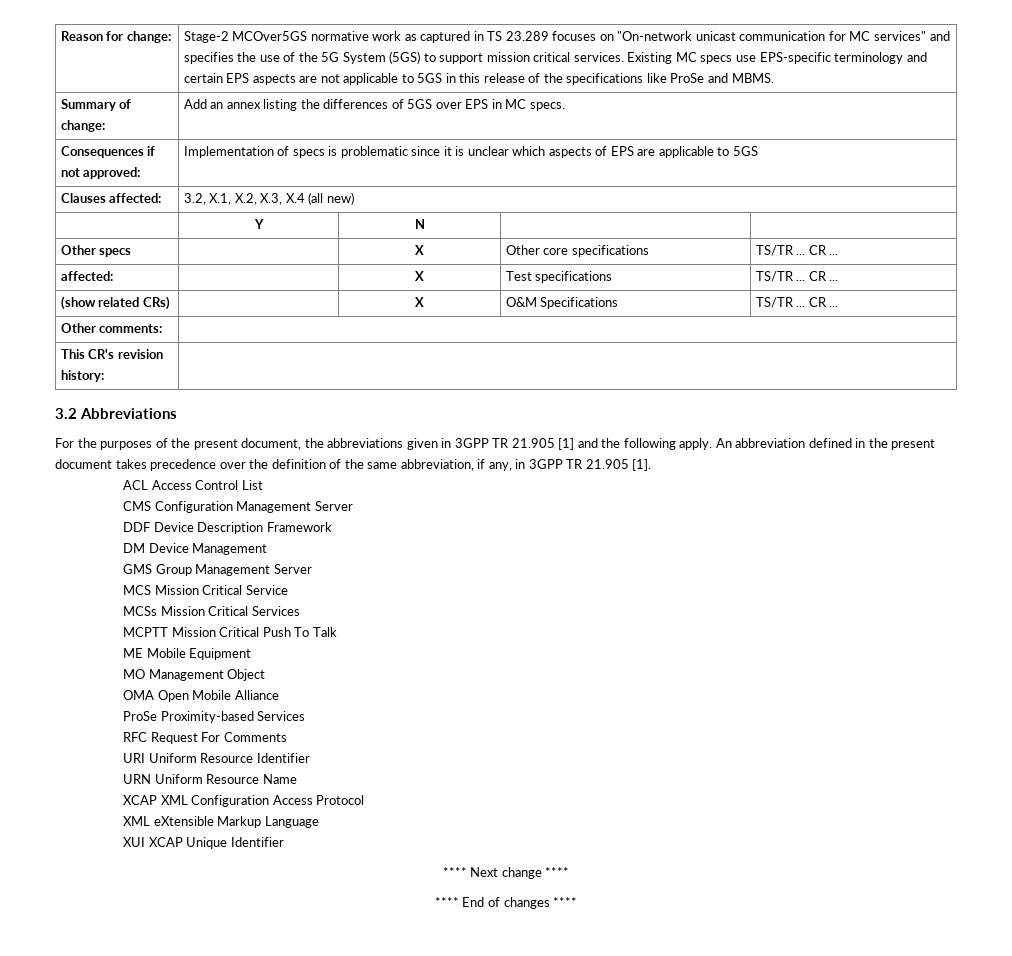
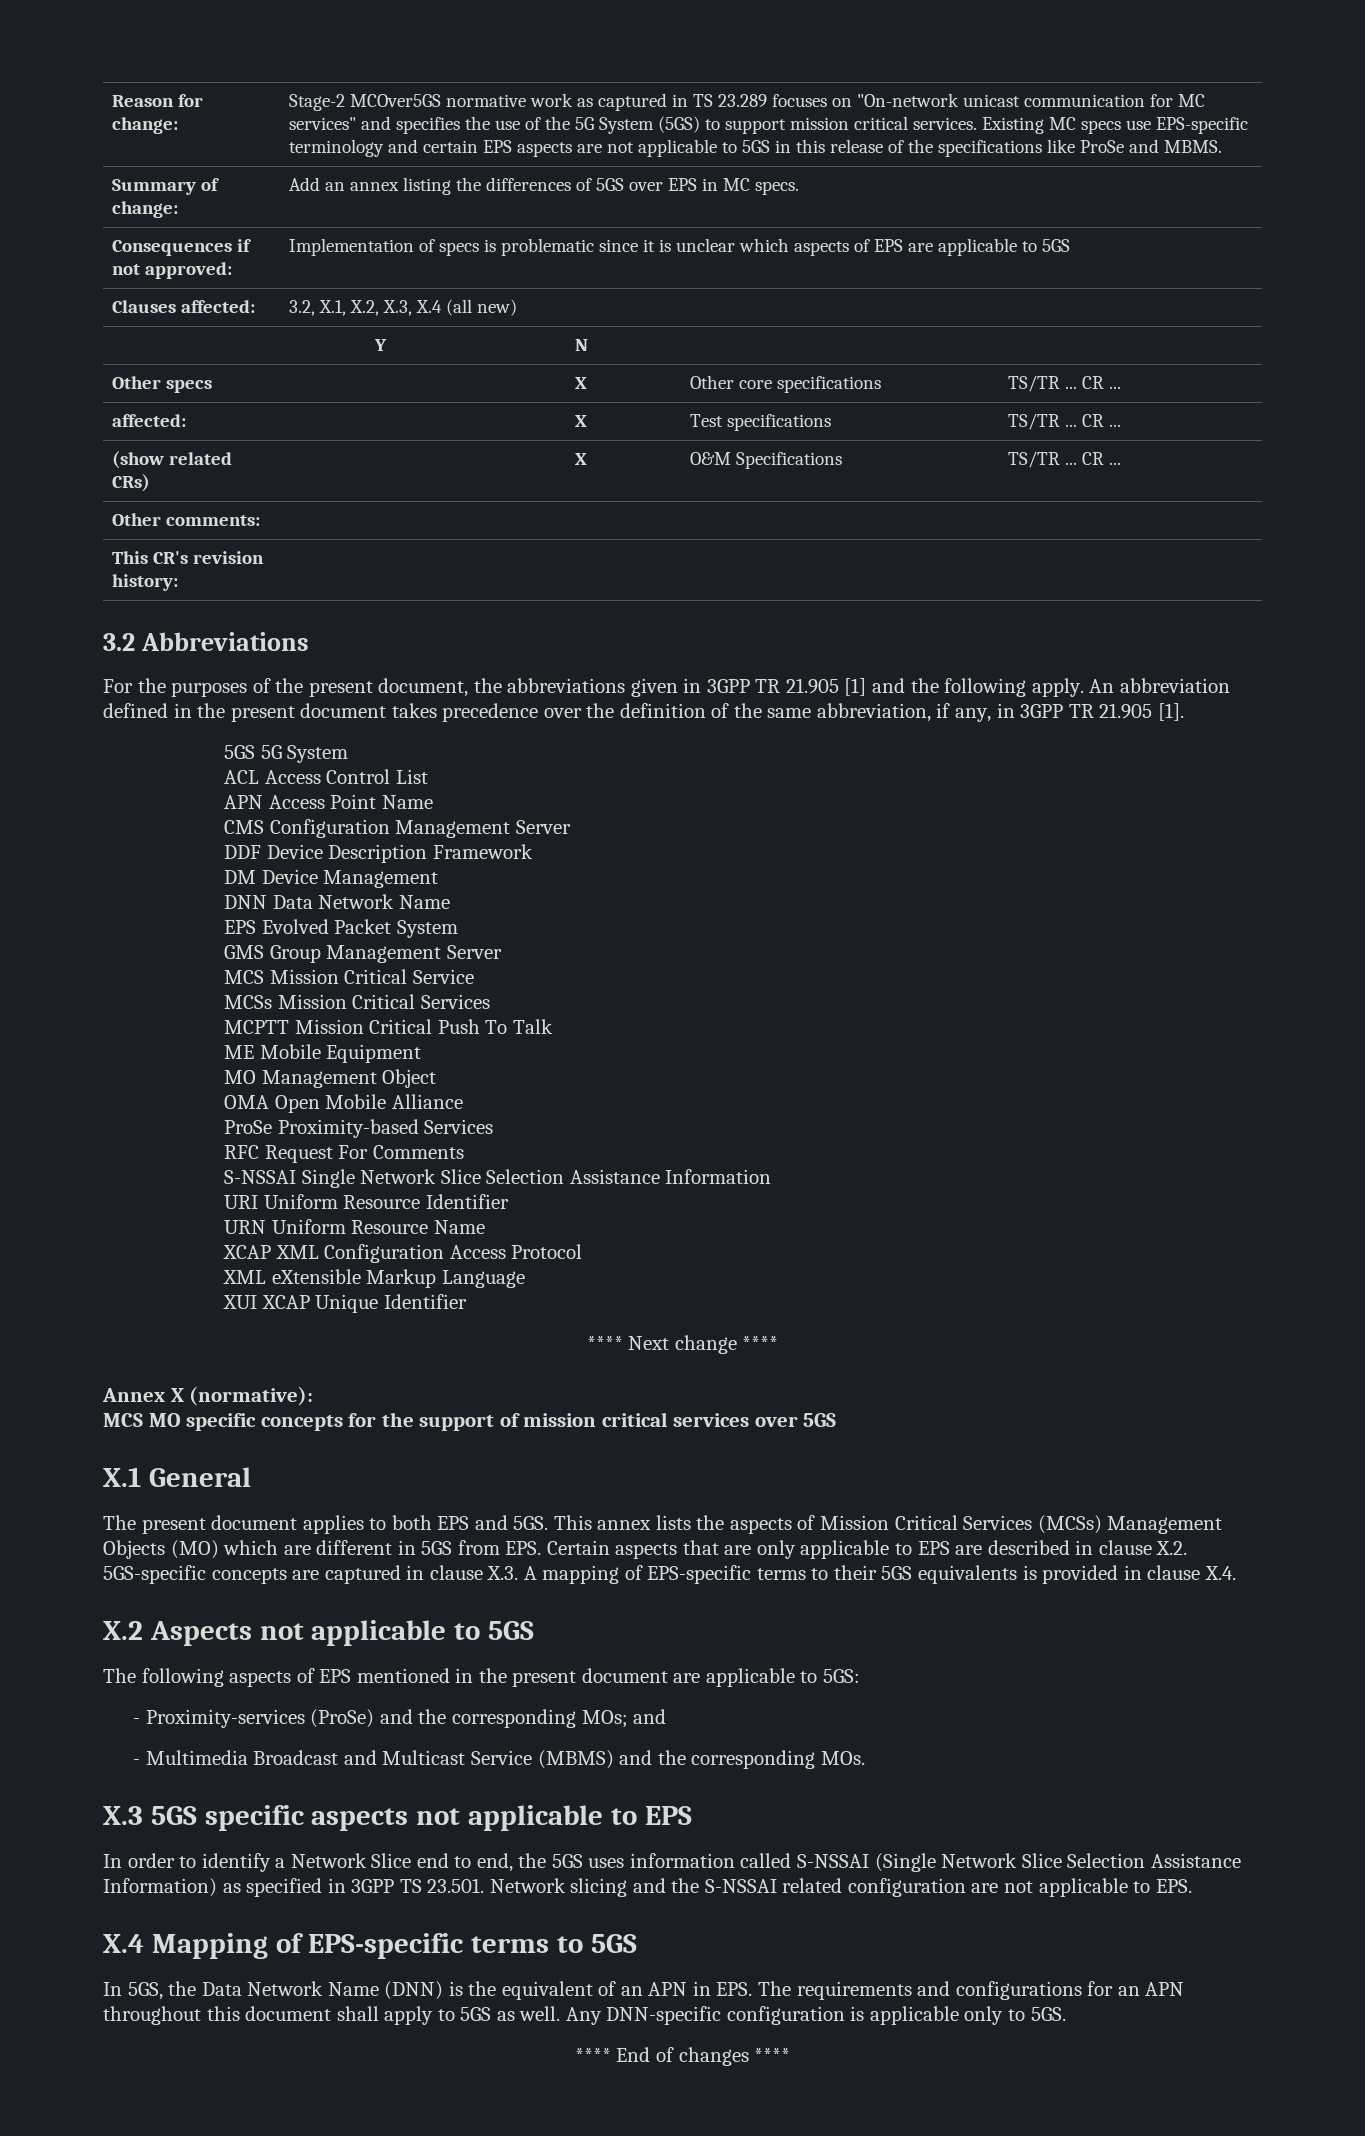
+ 5GS 5G System
+ APN Access Point Name
+ DNN Data Network Name
+ EPS Evolved Packet System
+ S-NSSAI Single Network Slice Selection Assistance Information
+ Annex X (normative):
+ MCS MO specific concepts for the support of mission critical services over 5GS
+ X.1 General
+ The present document applies to both EPS and 5GS. This annex lists the aspects of Mission Critical Services (MCSs) Management Objects (MO) which are different in 5GS from EPS. Certain aspects that are only applicable to EPS are described in clause X.2. 5GS-specific concepts are captured in clause X.3. A mapping of EPS-specific terms to their 5GS equivalents is provided in clause X.4.
+ X.2 Aspects not applicable to 5GS
+ The following aspects of EPS mentioned in the present document are applicable to 5GS:
+ - Proximity-services (ProSe) and the corresponding MOs; and
+ - Multimedia Broadcast and Multicast Service (MBMS) and the corresponding MOs.
+ X.3 5GS specific aspects not applicable to EPS
+ In order to identify a Network Slice end to end, the 5GS uses information called S-NSSAI (Single Network Slice Selection Assistance Information) as specified in 3GPP TS 23.501. Network slicing and the S-NSSAI related configuration are not applicable to EPS.
+ X.4 Mapping of EPS-specific terms to 5GS
+ In 5GS, the Data Network Name (DNN) is the equivalent of an APN in EPS. The requirements and configurations for an APN throughout this document shall apply to 5GS as well. Any DNN-specific configuration is applicable only to 5GS.

